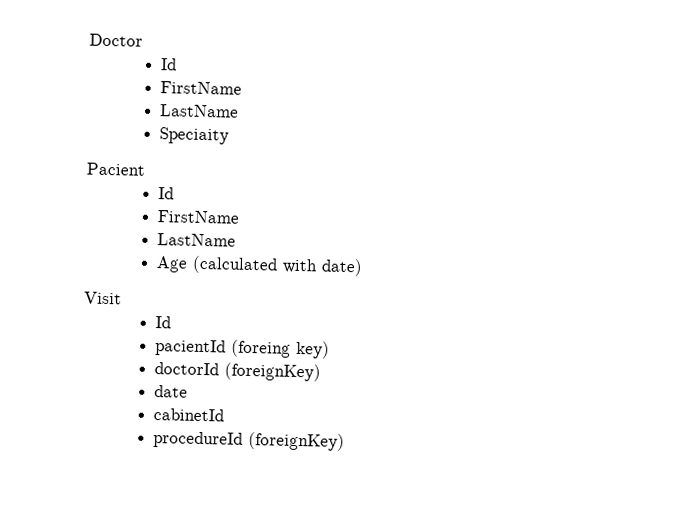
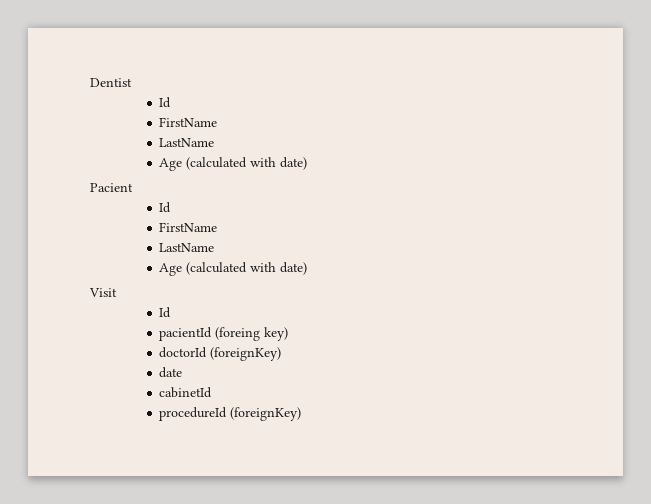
- Doctor
+ Dentist
  Id
  FirstName
  LastName
- Speciaity
+ Age (calculated with date)

